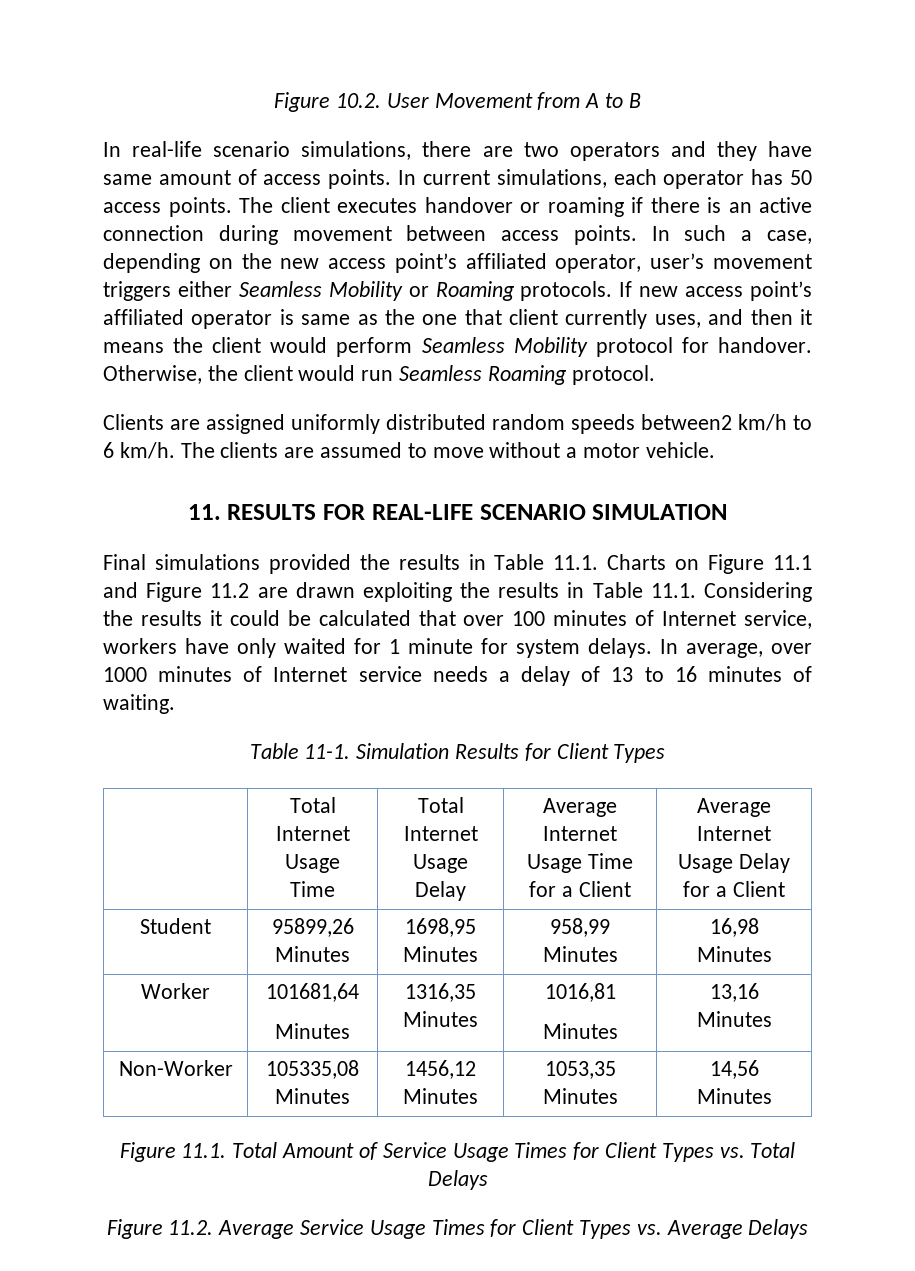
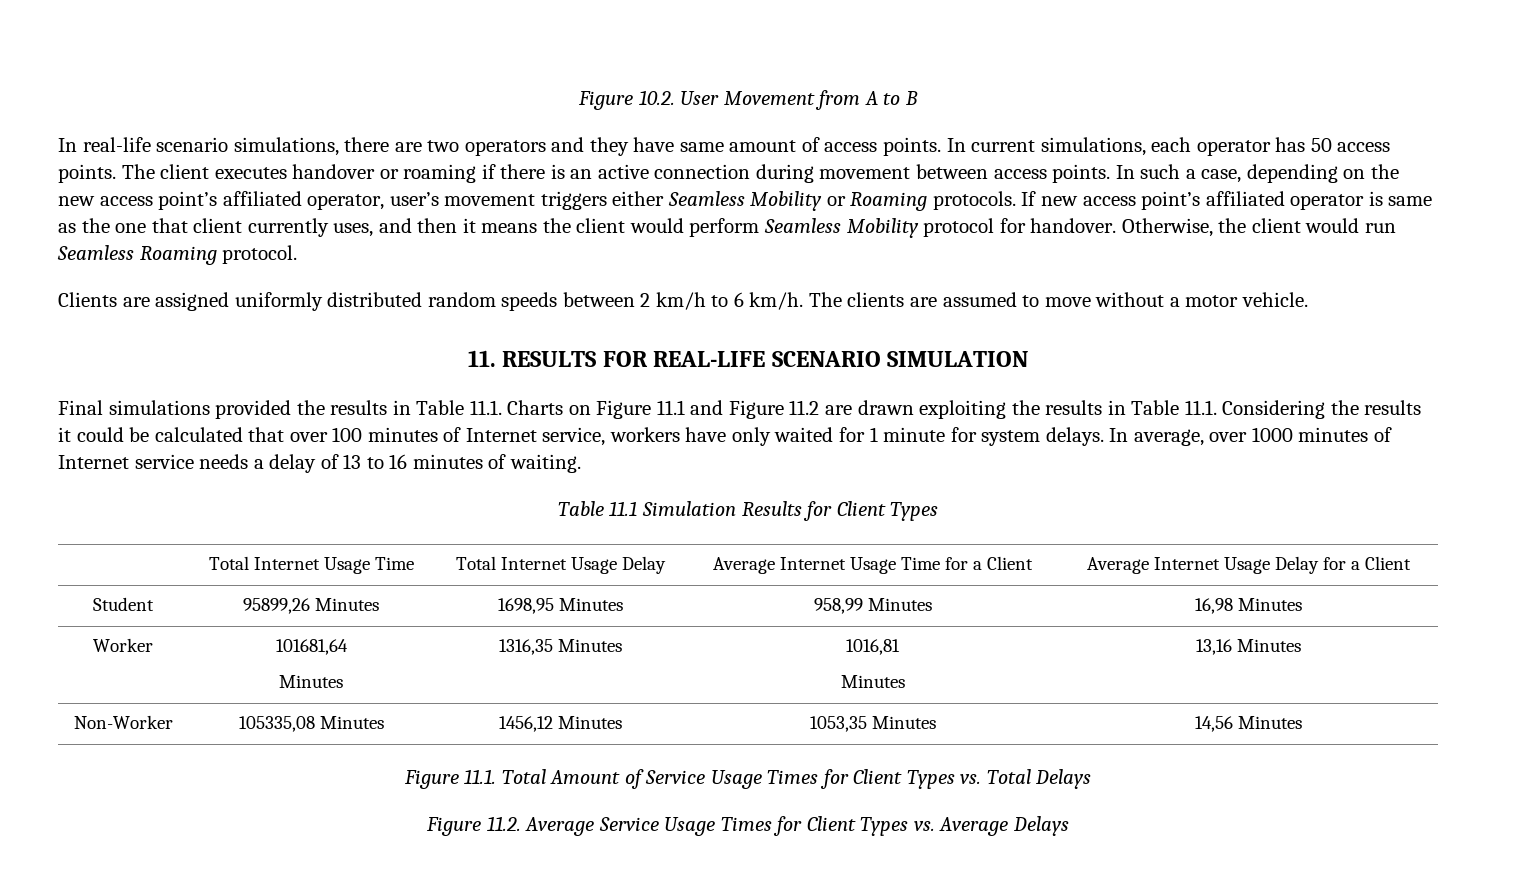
- Clients are assigned uniformly distributed random speeds between2 km/h to 6 km/h.
+ Clients are assigned uniformly distributed random speeds between 2 km/h to 6 km/h.
- Table 11-1. Simulation Results for Client Types
+ Table 11.1 Simulation Results for Client Types

